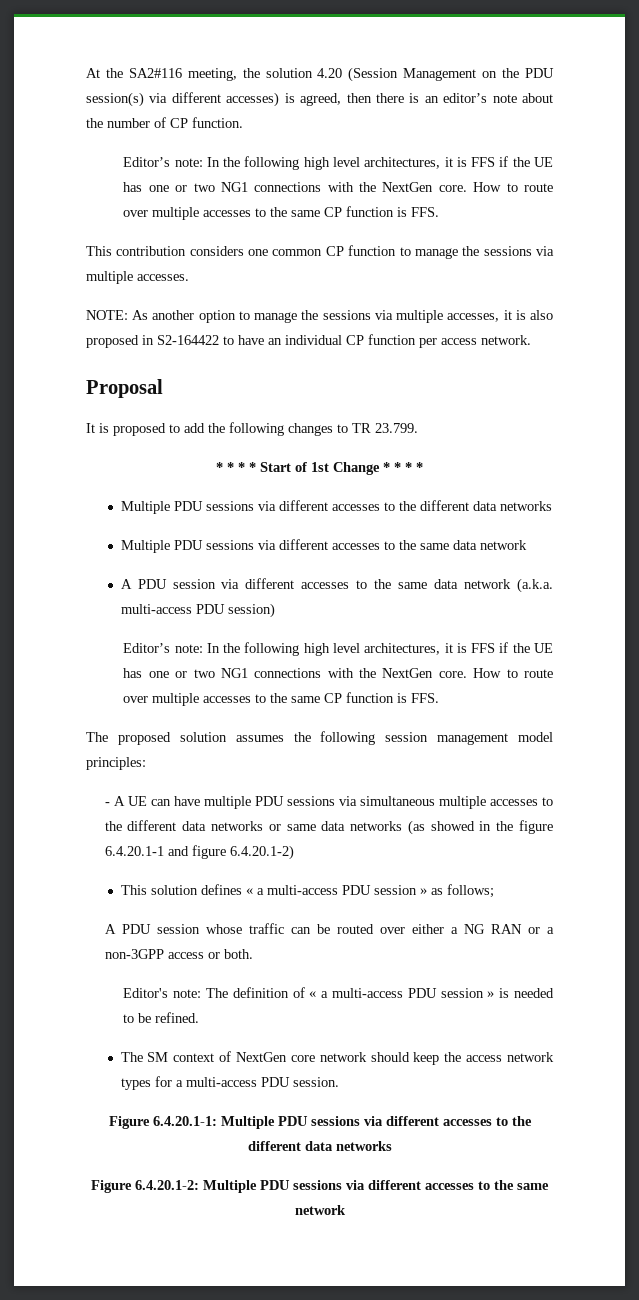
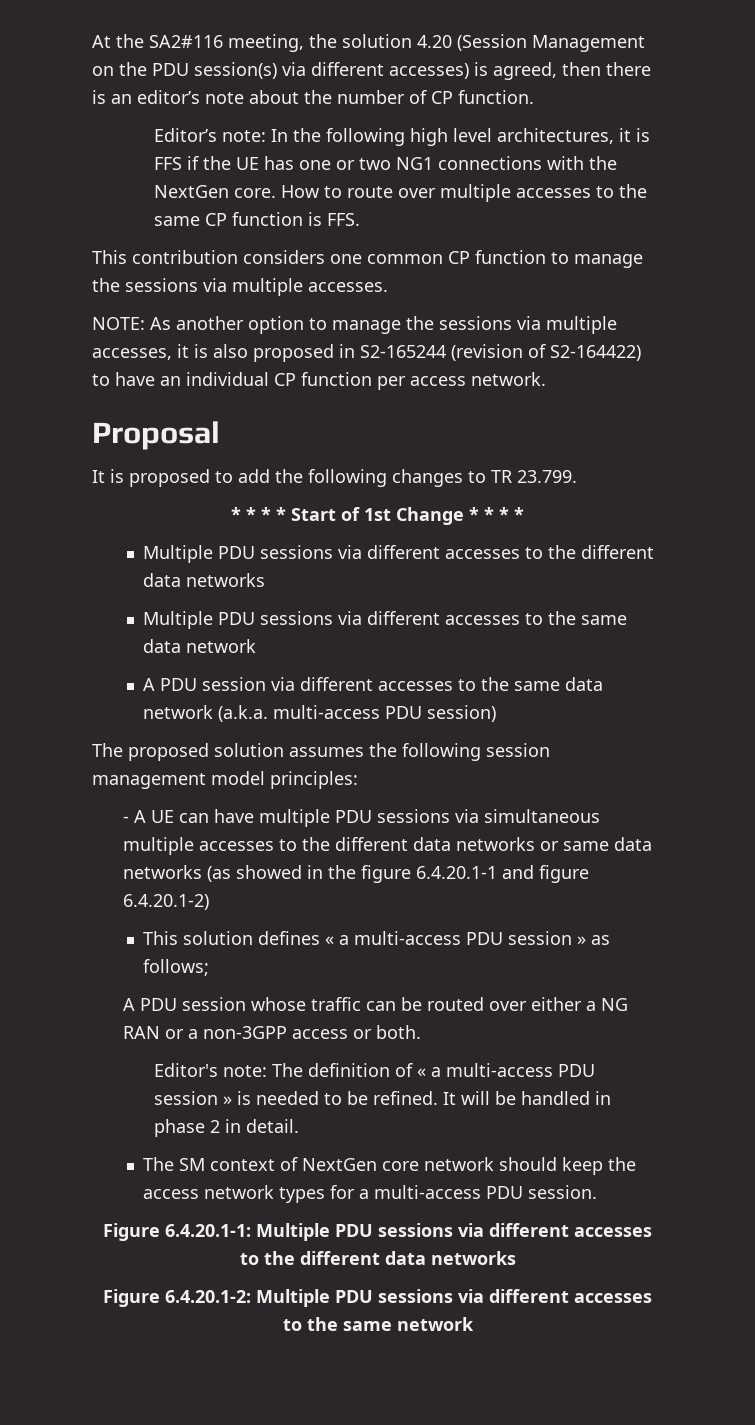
- NOTE: As another option to manage the sessions via multiple accesses, it is also proposed in S2-164422 to have an individual CP function per access network.
+ NOTE: As another option to manage the sessions via multiple accesses, it is also proposed in S2-165244 (revision of S2-164422) to have an individual CP function per access network.
  A PDU session via different accesses to the same data network (a.k.a. multi-access PDU session)
- Editor’s note: In the following high level architectures, it is FFS if the UE has one or two NG1 connections with the NextGen core. How to route over multiple accesses to the same CP function is FFS.
+ It will be handled in phase 2 in detail.

